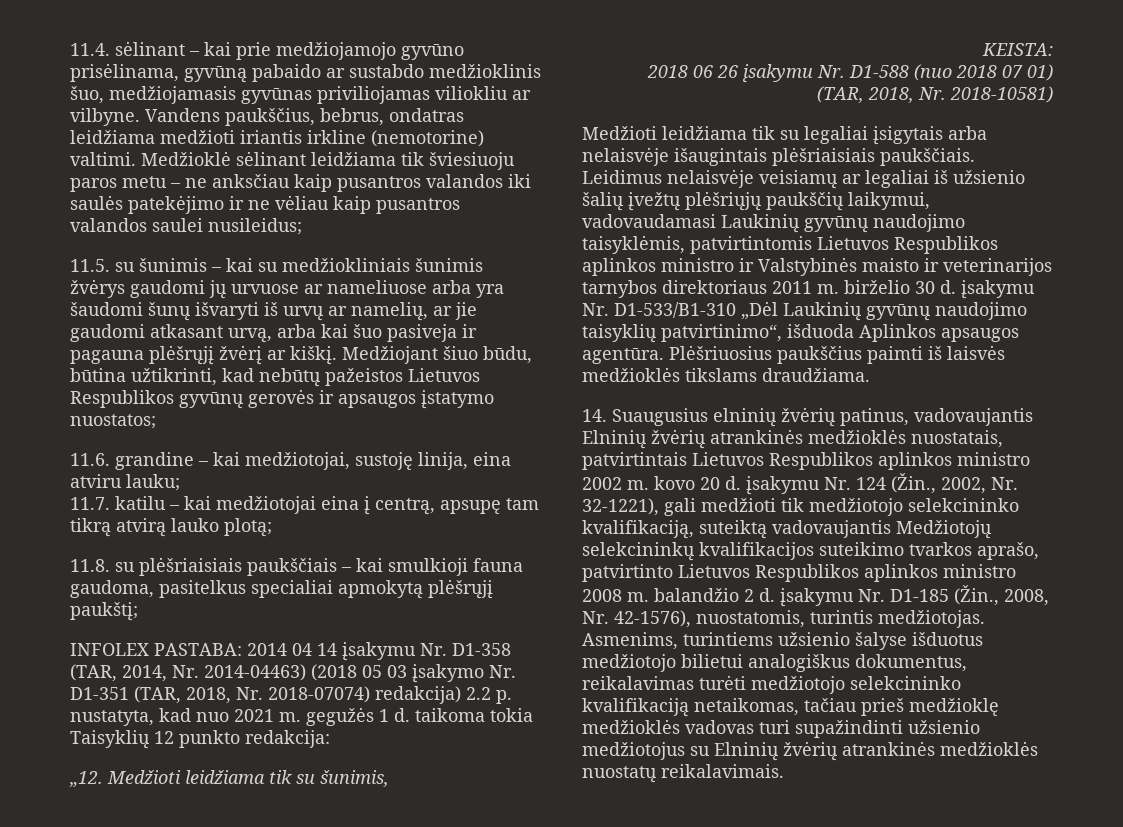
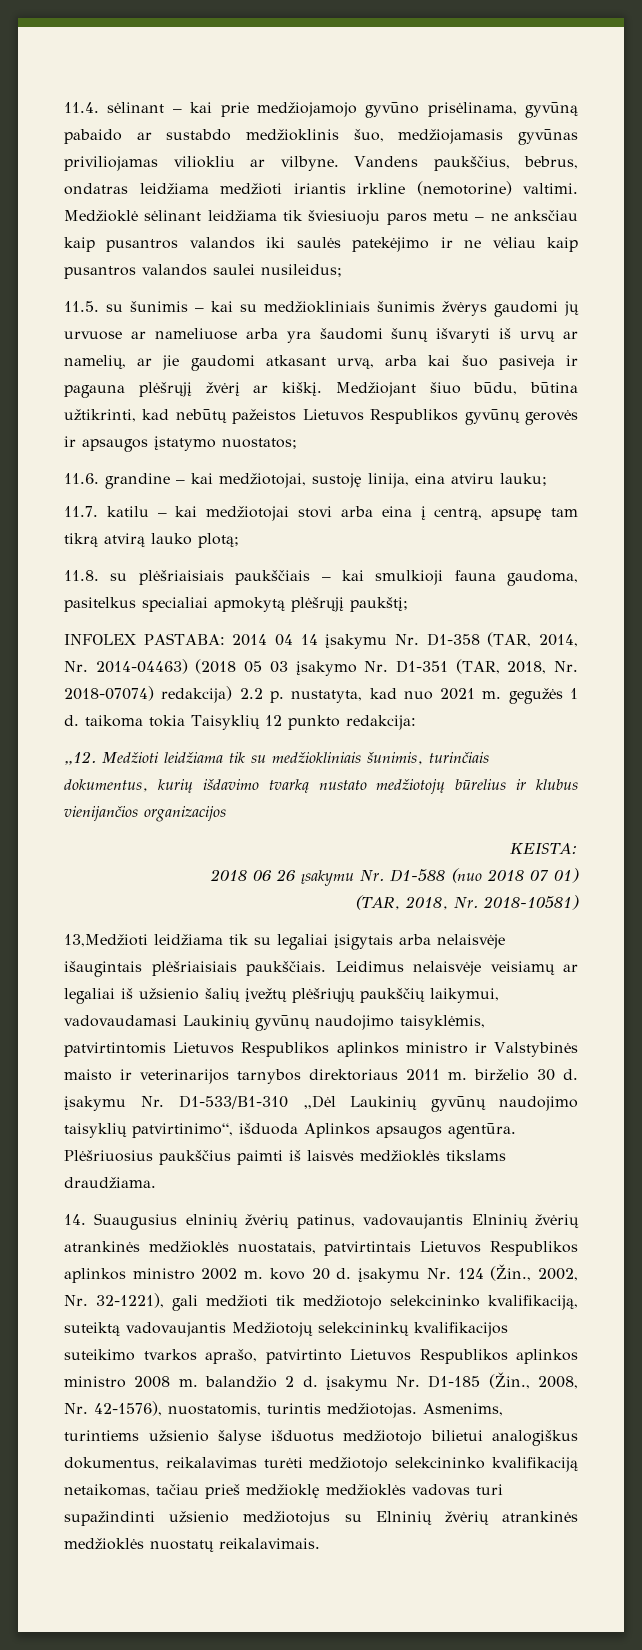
- 11.7. katilu – kai medžiotojai eina į centrą, apsupę tam tikrą atvirą lauko plotą;
+ 11.7. katilu – kai medžiotojai stovi arba eina į centrą, apsupę tam tikrą atvirą lauko plotą;
- Medžioti leidžiama tik su šunimis,
+ Medžioti leidžiama tik su medžiokliniais šunimis, turinčiais dokumentus, kurių išdavimo tvarką nustato medžiotojų būrelius ir klubus vienijančios organizacijos
- Medžioti leidžiama tik su legaliai įsigytais arba nelaisvėje išaugintais plėšriaisiais paukščiais.
+ 13,Medžioti leidžiama tik su legaliai įsigytais arba nelaisvėje išaugintais plėšriaisiais paukščiais.

